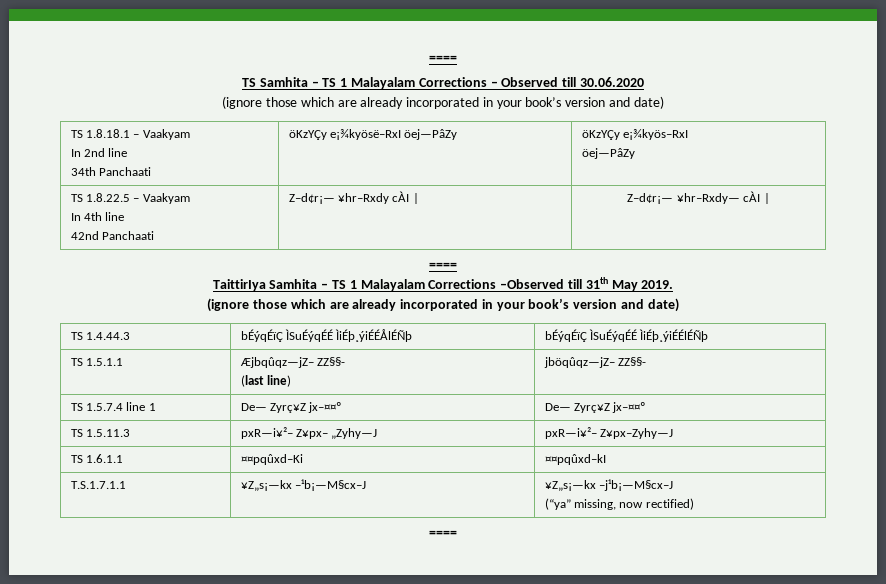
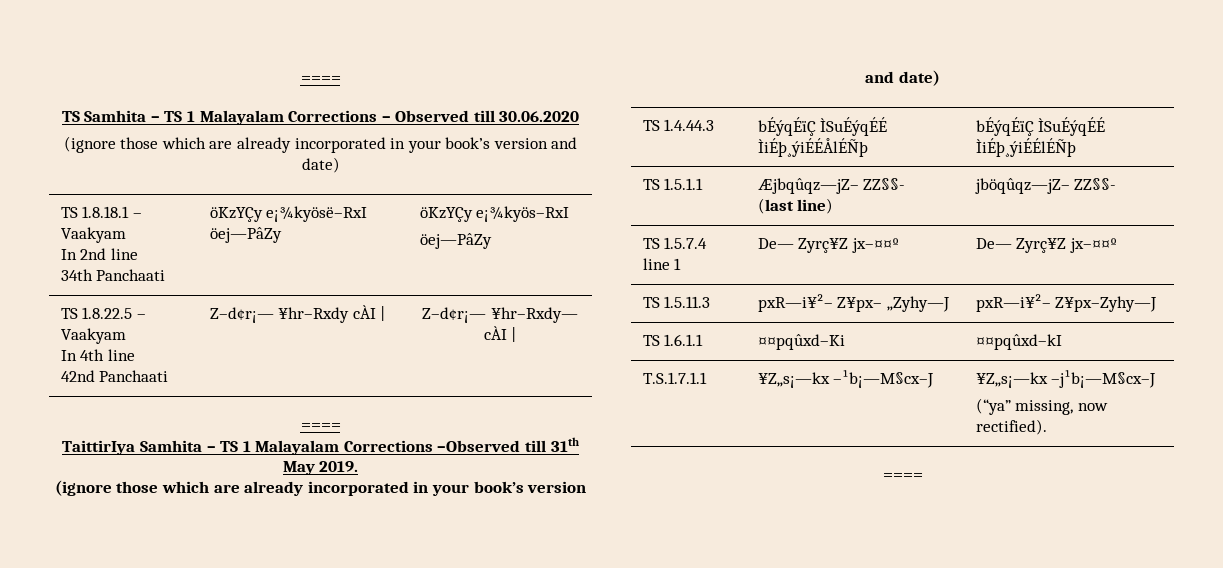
  T.S.1.7.1.1 | ¥Z„s¡—kx –¹b¡—M§cx–J | ¥Z„s¡—kx –j¹b¡—M§cx–J
- (“ya” missing, now rectified)
+ (“ya” missing, now rectified).

